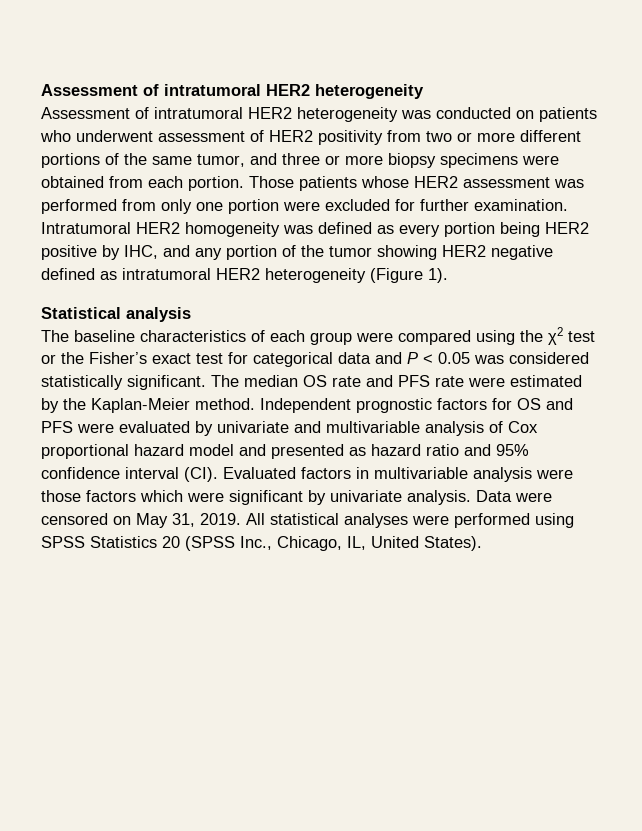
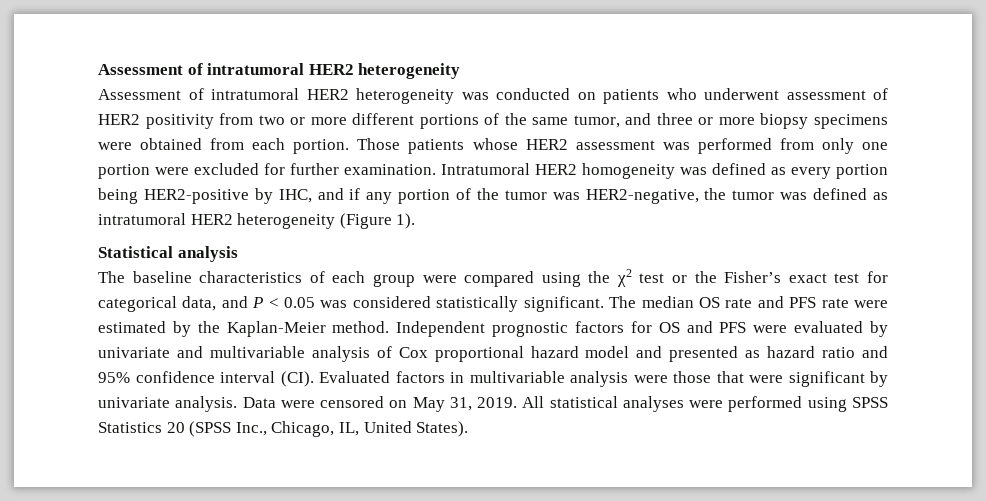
- Intratumoral HER2 homogeneity was defined as every portion being HER2 positive by IHC, and any portion of the tumor showing HER2 negative defined as intratumoral HER2 heterogeneity (Figure 1).
+ Intratumoral HER2 homogeneity was defined as every portion being HER2-positive by IHC, and if any portion of the tumor was HER2-negative, the tumor was defined as intratumoral HER2 heterogeneity (Figure 1).
- The baseline characteristics of each group were compared using the χ2 test or the Fisher’s exact test for categorical data and P < 0.05 was considered statistically significant.
+ The baseline characteristics of each group were compared using the χ2 test or the Fisher’s exact test for categorical data, and P < 0.05 was considered statistically significant.
- Independent prognostic factors for OS and PFS were evaluated by univariate and multivariable analysis of Cox proportional hazard model and presented as hazard ratio and 95% confidence interval (CI). Evaluated factors in multivariable analysis were those factors which were significant by univariate analysis.
+ Independent prognostic factors for OS and PFS were evaluated by univariate and multivariable analysis of Cox proportional hazard model and presented as hazard ratio and 95% confidence interval (CI). Evaluated factors in multivariable analysis were those that were significant by univariate analysis.

